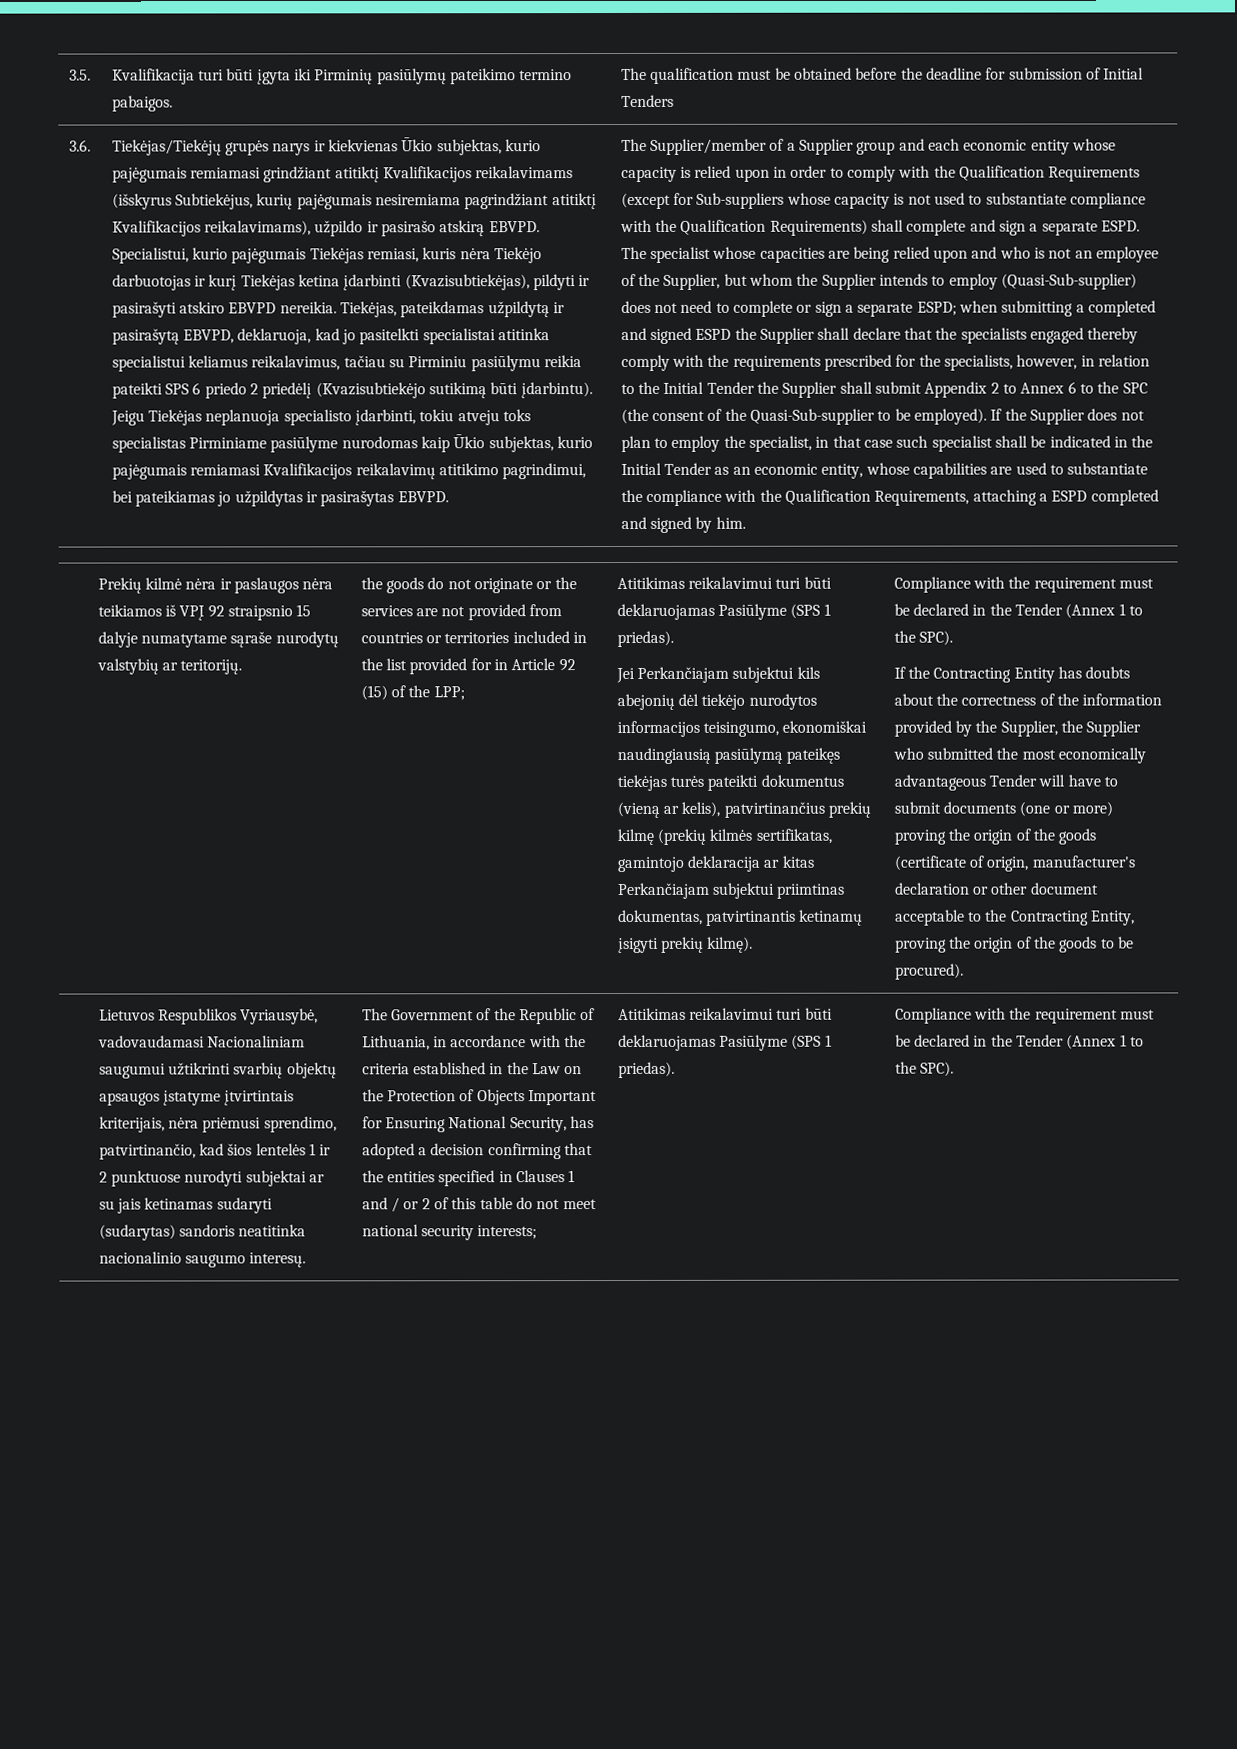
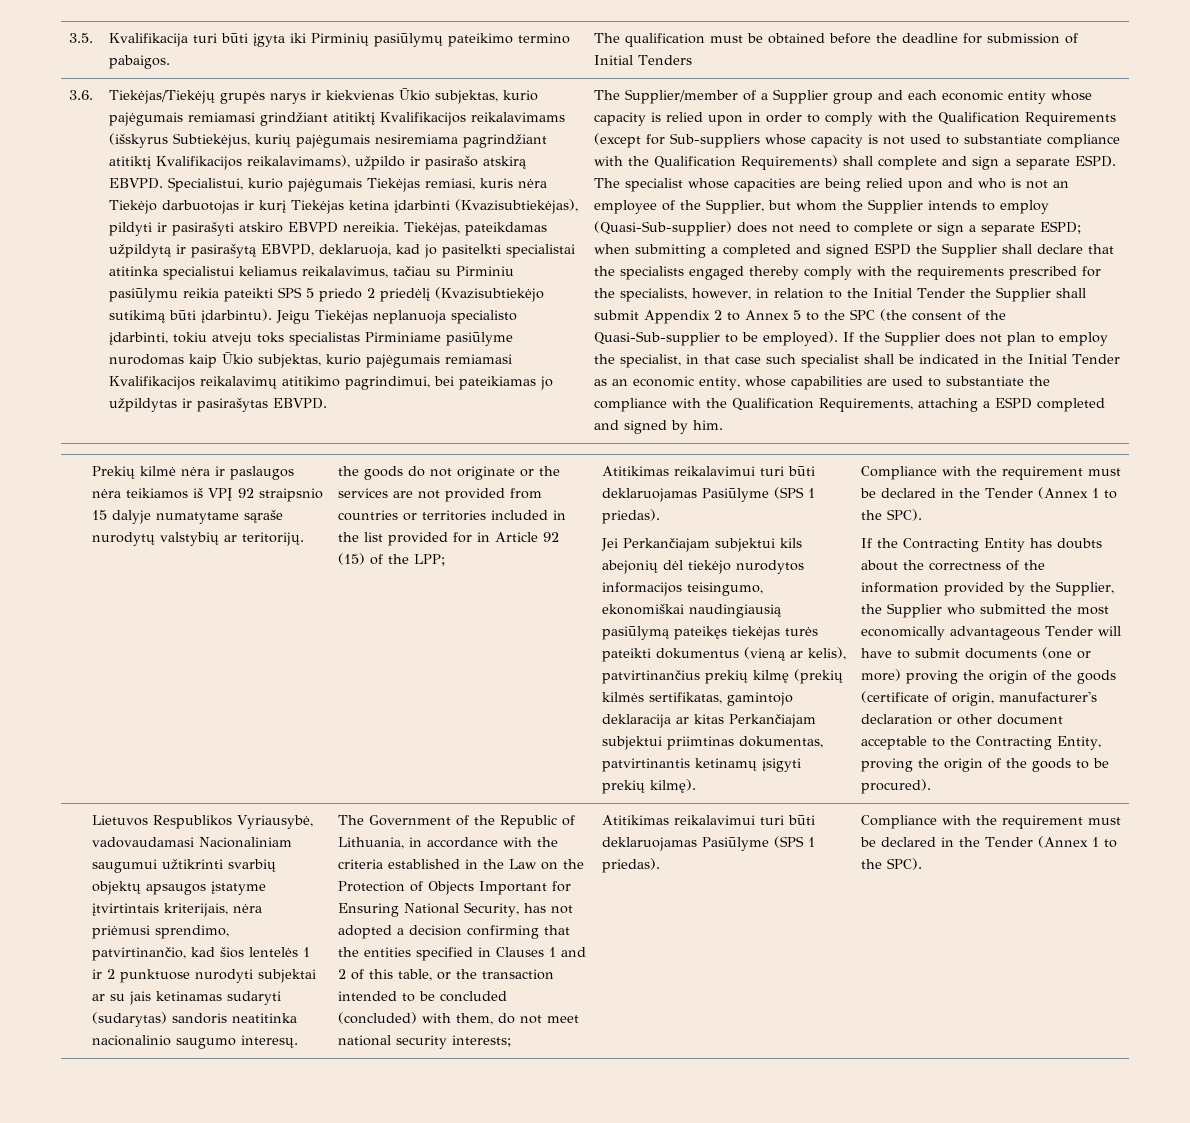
- Tiekėjas, pateikdamas užpildytą ir pasirašytą EBVPD, deklaruoja, kad jo pasitelkti specialistai atitinka specialistui keliamus reikalavimus, tačiau su Pirminiu pasiūlymu reikia pateikti SPS 6 priedo 2 priedėlį (Kvazisubtiekėjo sutikimą būti įdarbintu).
+ Tiekėjas, pateikdamas užpildytą ir pasirašytą EBVPD, deklaruoja, kad jo pasitelkti specialistai atitinka specialistui keliamus reikalavimus, tačiau su Pirminiu pasiūlymu reikia pateikti SPS 5 priedo 2 priedėlį (Kvazisubtiekėjo sutikimą būti įdarbintu).
- when submitting a completed and signed ESPD the Supplier shall declare that the specialists engaged thereby comply with the requirements prescribed for the specialists, however, in relation to the Initial Tender the Supplier shall submit Appendix 2 to Annex 6 to the SPC (the consent of the Quasi-Sub-supplier to be employed).
+ when submitting a completed and signed ESPD the Supplier shall declare that the specialists engaged thereby comply with the requirements prescribed for the specialists, however, in relation to the Initial Tender the Supplier shall submit Appendix 2 to Annex 5 to the SPC (the consent of the Quasi-Sub-supplier to be employed).
- The Government of the Republic of Lithuania, in accordance with the criteria established in the Law on the Protection of Objects Important for Ensuring National Security, has adopted a decision confirming that the entities specified in Clauses 1 and / or 2 of this table do not meet national security interests;
+ The Government of the Republic of Lithuania, in accordance with the criteria established in the Law on the Protection of Objects Important for Ensuring National Security, has not adopted a decision confirming that the entities specified in Clauses 1 and 2 of this table, or the transaction intended to be concluded (concluded) with them, do not meet national security interests;

